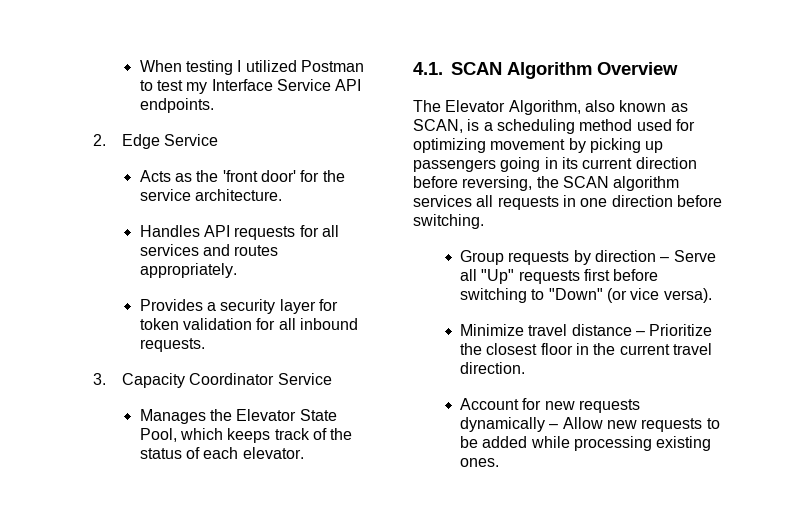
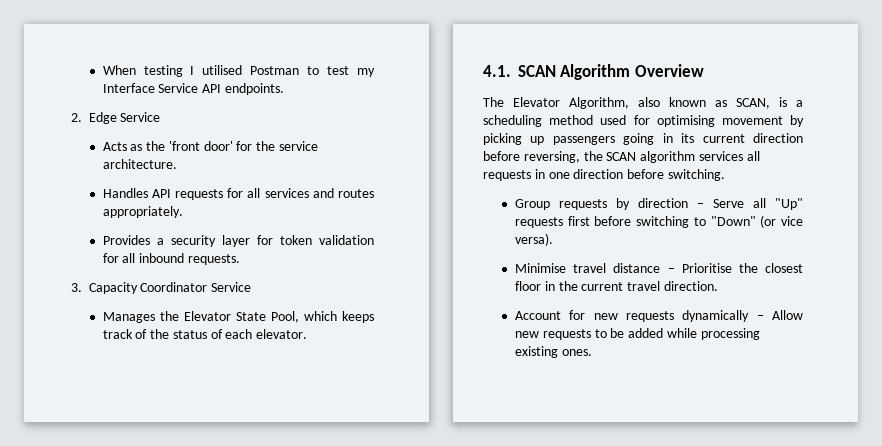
- When testing I utilized Postman to test my Interface Service API endpoints.
+ When testing I utilised Postman to test my Interface Service API endpoints.
- The Elevator Algorithm, also known as SCAN, is a scheduling method used for optimizing movement by picking up passengers going in its current direction before reversing, the SCAN algorithm services all requests in one direction before switching.
+ The Elevator Algorithm, also known as SCAN, is a scheduling method used for optimising movement by picking up passengers going in its current direction before reversing, the SCAN algorithm services all requests in one direction before switching.
- Minimize travel distance – Prioritize the closest floor in the current travel direction.
+ Minimise travel distance – Prioritise the closest floor in the current travel direction.

